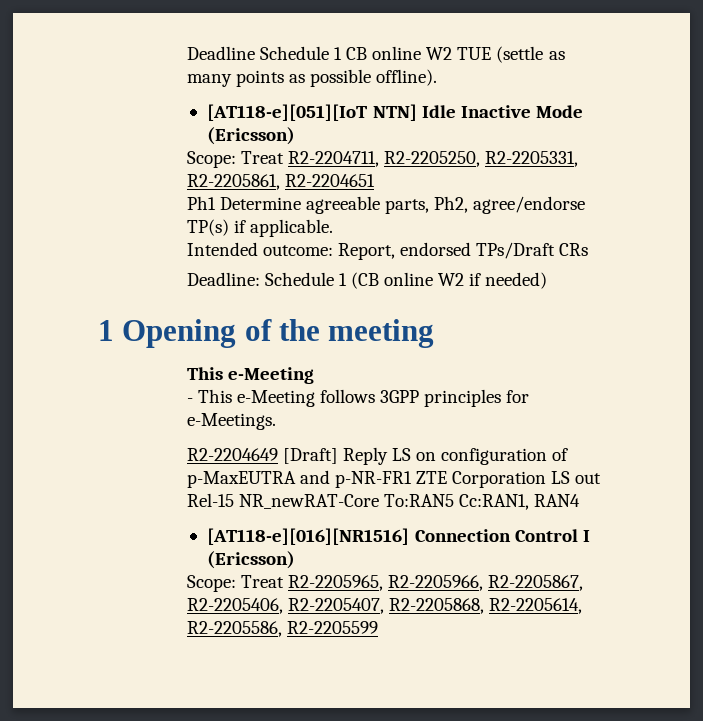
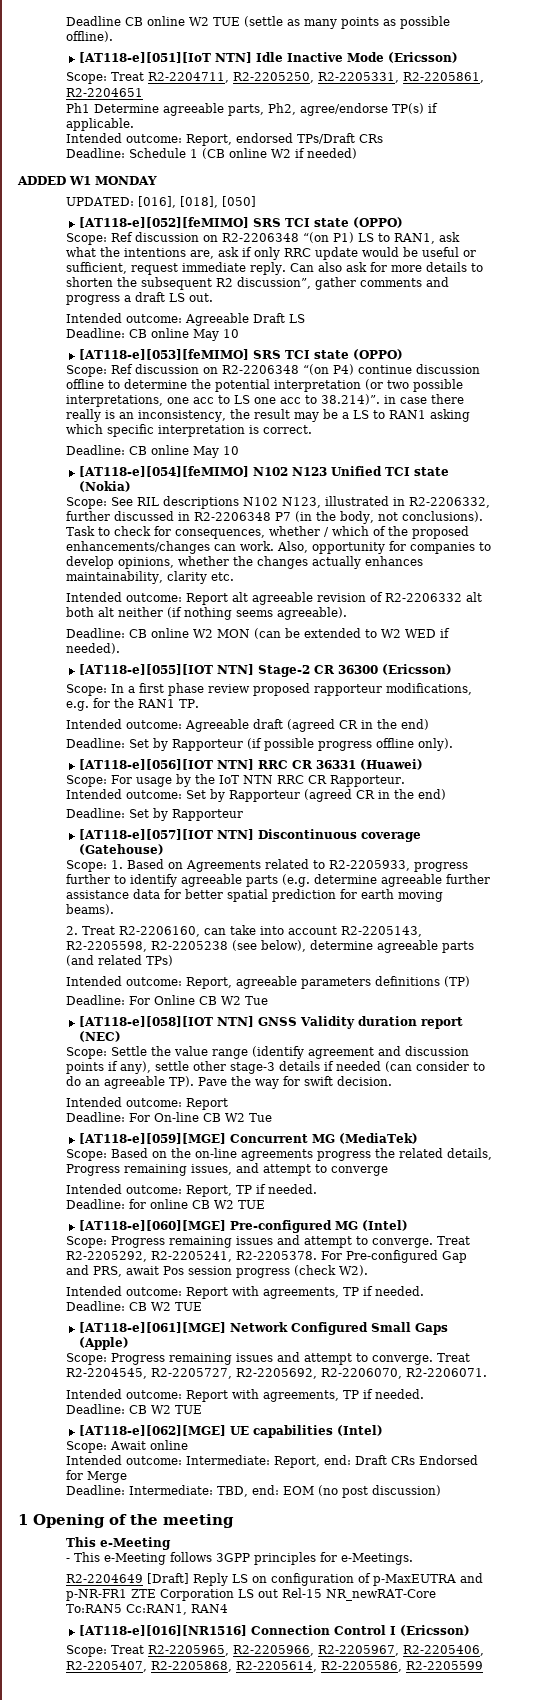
- Deadline Schedule 1 CB online W2 TUE (settle as many points as possible offline).
+ Deadline CB online W2 TUE (settle as many points as possible offline).
+ ADDED W1 MONDAY
+ UPDATED: [016], [018], [050]
+ [AT118-e][052][feMIMO] SRS TCI state (OPPO)
+ Scope: Ref discussion on R2-2206348 “(on P1) LS to RAN1, ask what the intentions are, ask if only RRC update would be useful or sufficient, request immediate reply. Can also ask for more details to shorten the subsequent R2 discussion”, gather comments and progress a draft LS out.
+ Intended outcome: Agreeable Draft LS
+ Deadline: CB online May 10
+ [AT118-e][053][feMIMO] SRS TCI state (OPPO)
+ Scope: Ref discussion on R2-2206348 “(on P4) continue discussion offline to determine the potential interpretation (or two possible interpretations, one acc to LS one acc to 38.214)”. in case there really is an inconsistency, the result may be a LS to RAN1 asking which specific interpretation is correct.
+ Deadline: CB online May 10
+ [AT118-e][054][feMIMO] N102 N123 Unified TCI state (Nokia)
+ Scope: See RIL descriptions N102 N123, illustrated in R2-2206332, further discussed in R2-2206348 P7 (in the body, not conclusions). Task to check for consequences, whether / which of the proposed enhancements/changes can work. Also, opportunity for companies to develop opinions, whether the changes actually enhances maintainability, clarity etc.
+ Intended outcome: Report alt agreeable revision of R2-2206332 alt both alt neither (if nothing seems agreeable).
+ Deadline: CB online W2 MON (can be extended to W2 WED if needed).
+ [AT118-e][055][IOT NTN] Stage-2 CR 36300 (Ericsson)
+ Scope: In a first phase review proposed rapporteur modifications, e.g. for the RAN1 TP.
+ Intended outcome: Agreeable draft (agreed CR in the end)
+ Deadline: Set by Rapporteur (if possible progress offline only).
+ [AT118-e][056][IOT NTN] RRC CR 36331 (Huawei)
+ Scope: For usage by the IoT NTN RRC CR Rapporteur.
+ Intended outcome: Set by Rapporteur (agreed CR in the end)
+ Deadline: Set by Rapporteur
+ [AT118-e][057][IOT NTN] Discontinuous coverage (Gatehouse)
+ Scope: 1. Based on Agreements related to R2-2205933, progress further to identify agreeable parts (e.g. determine agreeable further assistance data for better spatial prediction for earth moving beams).
+ 2. Treat R2-2206160, can take into account R2-2205143, R2-2205598, R2-2205238 (see below), determine agreeable parts (and related TPs)
+ Intended outcome: Report, agreeable parameters definitions (TP)
+ Deadline: For Online CB W2 Tue
+ [AT118-e][058][IOT NTN] GNSS Validity duration report (NEC)
+ Scope: Settle the value range (identify agreement and discussion points if any), settle other stage-3 details if needed (can consider to do an agreeable TP). Pave the way for swift decision.
+ Intended outcome: Report
+ Deadline: For On-line CB W2 Tue
+ [AT118-e][059][MGE] Concurrent MG (MediaTek)
+ Scope: Based on the on-line agreements progress the related details, Progress remaining issues, and attempt to converge
+ Intended outcome: Report, TP if needed.
+ Deadline: for online CB W2 TUE
+ [AT118-e][060][MGE] Pre-configured MG (Intel)
+ Scope: Progress remaining issues and attempt to converge. Treat R2-2205292, R2-2205241, R2-2205378. For Pre-configured Gap and PRS, await Pos session progress (check W2).
+ Intended outcome: Report with agreements, TP if needed.
+ Deadline: CB W2 TUE
+ [AT118-e][061][MGE] Network Configured Small Gaps (Apple)
+ Scope: Progress remaining issues and attempt to converge. Treat R2-2204545, R2-2205727, R2-2205692, R2-2206070, R2-2206071.
+ Intended outcome: Report with agreements, TP if needed.
+ Deadline: CB W2 TUE
+ [AT118-e][062][MGE] UE capabilities (Intel)
+ Scope: Await online
+ Intended outcome: Intermediate: Report, end: Draft CRs Endorsed for Merge
+ Deadline: Intermediate: TBD, end: EOM (no post discussion)
- Scope: Treat R2-2205965, R2-2205966, R2-2205867, R2-2205406, R2-2205407, R2-2205868, R2-2205614, R2-2205586, R2-2205599
+ Scope: Treat R2-2205965, R2-2205966, R2-2205967, R2-2205406, R2-2205407, R2-2205868, R2-2205614, R2-2205586, R2-2205599

